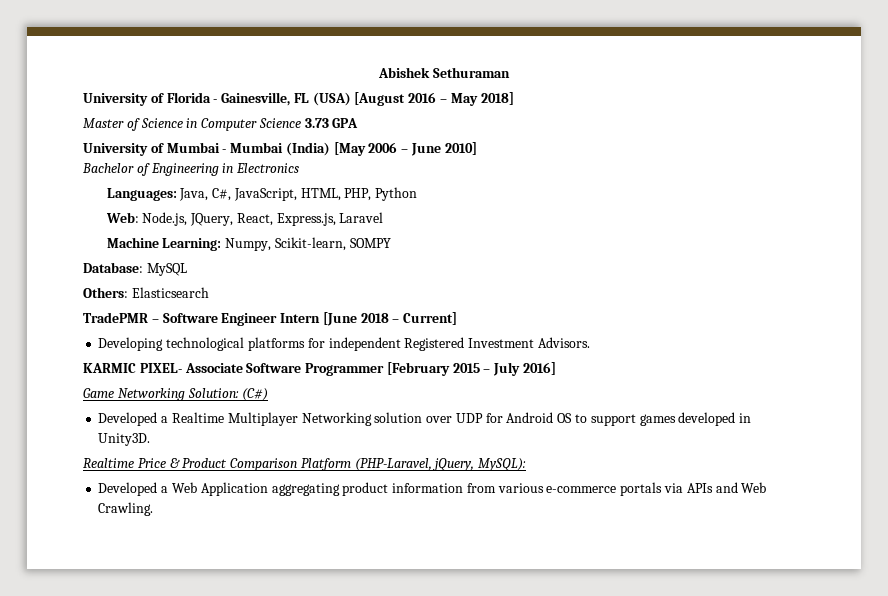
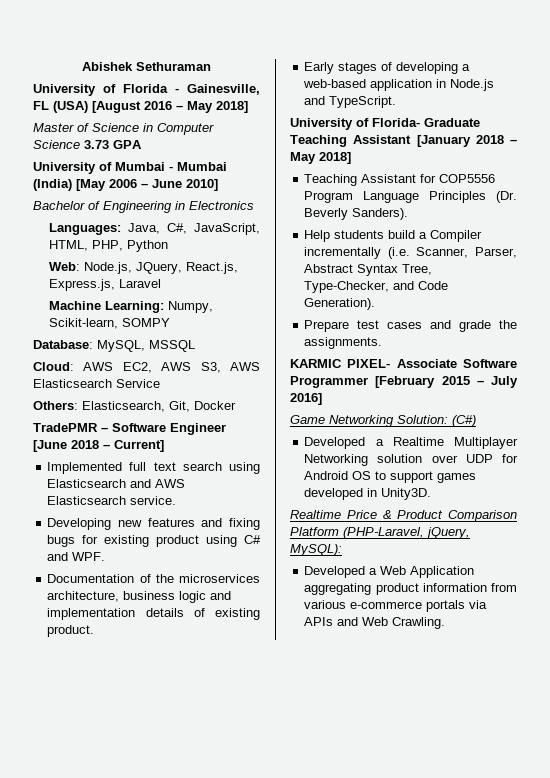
- Web: Node.js, JQuery, React, Express.js, Laravel
+ Web: Node.js, JQuery, React.js, Express.js, Laravel
- Database: MySQL
- Others: Elasticsearch
+ Database: MySQL, MSSQL
+ Cloud: AWS EC2, AWS S3, AWS Elasticsearch Service
+ Others: Elasticsearch, Git, Docker
- TradePMR – Software Engineer Intern [June 2018 – Current]
+ TradePMR – Software Engineer [June 2018 – Current]
- Developing technological platforms for independent Registered Investment Advisors.
+ Implemented full text search using Elasticsearch and AWS Elasticsearch service.
+ Developing new features and fixing bugs for existing product using C# and WPF.
+ Documentation of the microservices architecture, business logic and implementation details of existing product.
+ Early stages of developing a web-based application in Node.js and TypeScript.
+ University of Florida- Graduate Teaching Assistant [January 2018 – May 2018]
+ Teaching Assistant for COP5556 Program Language Principles (Dr. Beverly Sanders).
+ Help students build a Compiler incrementally (i.e. Scanner, Parser, Abstract Syntax Tree, Type-Checker, and Code Generation).
+ Prepare test cases and grade the assignments.

